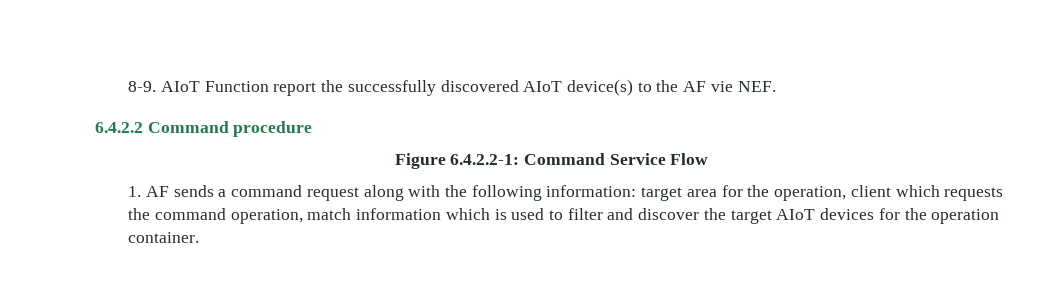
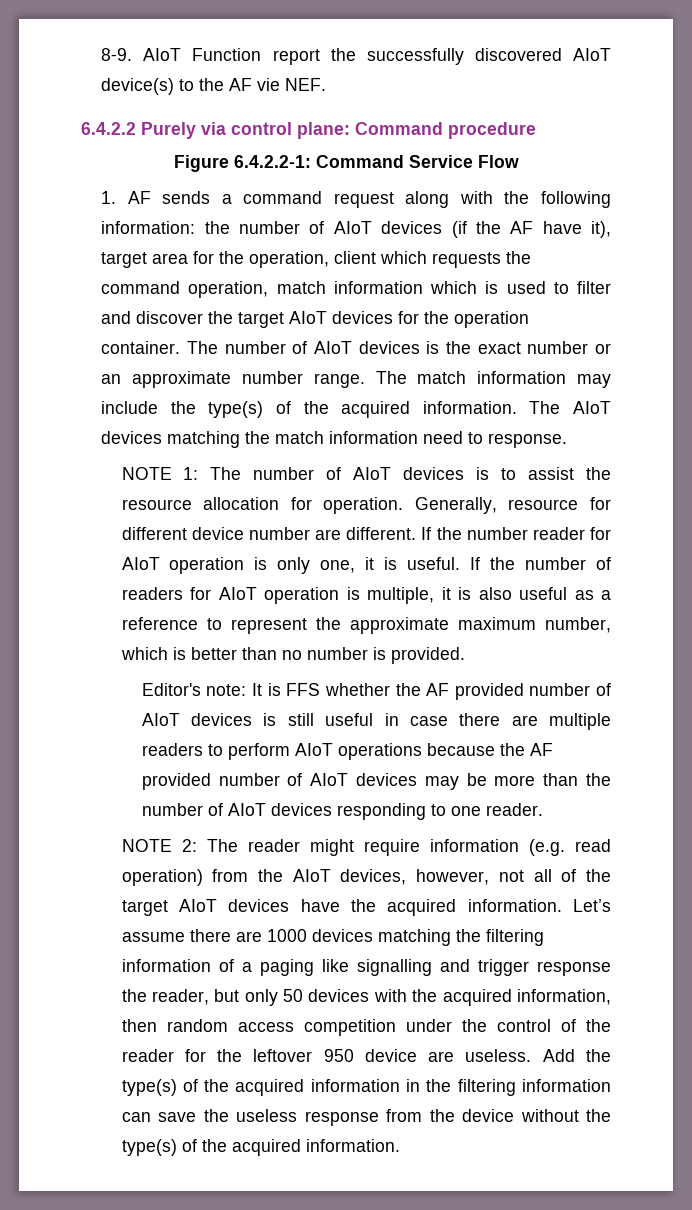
- 6.4.2.2 Command procedure
+ 6.4.2.2 Purely via control plane: Command procedure
- 1. AF sends a command request along with the following information: target area for the operation, client which requests the command operation, match information which is used to filter and discover the target AIoT devices for the operation container.
+ 1. AF sends a command request along with the following information: the number of AIoT devices (if the AF have it), target area for the operation, client which requests the command operation, match information which is used to filter and discover the target AIoT devices for the operation container.
+ The number of AIoT devices is the exact number or an approximate number range. The match information may include the type(s) of the acquired information. The AIoT devices matching the match information need to response.
+ NOTE 1: The number of AIoT devices is to assist the resource allocation for operation. Generally, resource for different device number are different. If the number reader for AIoT operation is only one, it is useful. If the number of readers for AIoT operation is multiple, it is also useful as a reference to represent the approximate maximum number, which is better than no number is provided.
+ Editor's note: It is FFS whether the AF provided number of AIoT devices is still useful in case there are multiple readers to perform AIoT operations because the AF provided number of AIoT devices may be more than the number of AIoT devices responding to one reader.
+ NOTE 2: The reader might require information (e.g. read operation) from the AIoT devices, however, not all of the target AIoT devices have the acquired information. Let’s assume there are 1000 devices matching the filtering information of a paging like signalling and trigger response the reader, but only 50 devices with the acquired information, then random access competition under the control of the reader for the leftover 950 device are useless. Add the type(s) of the acquired information in the filtering information can save the useless response from the device without the type(s) of the acquired information.

